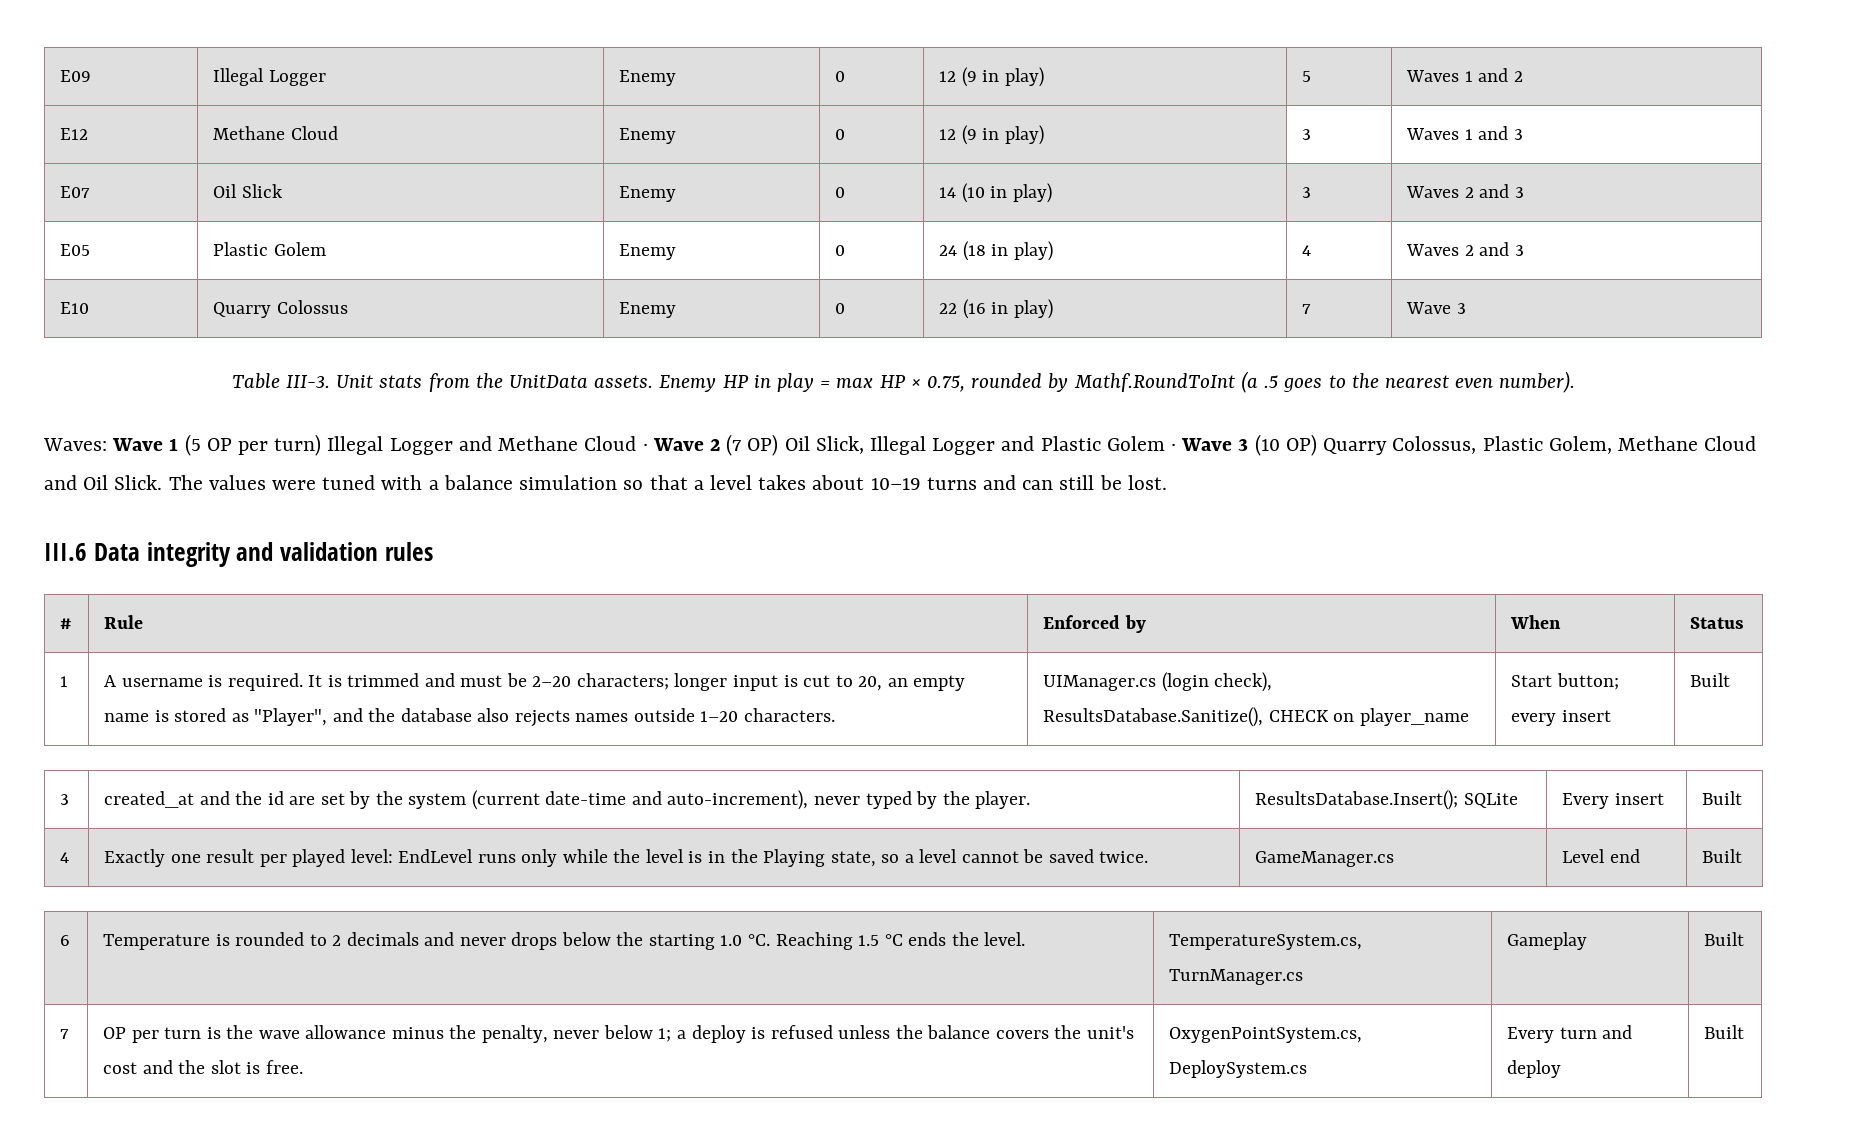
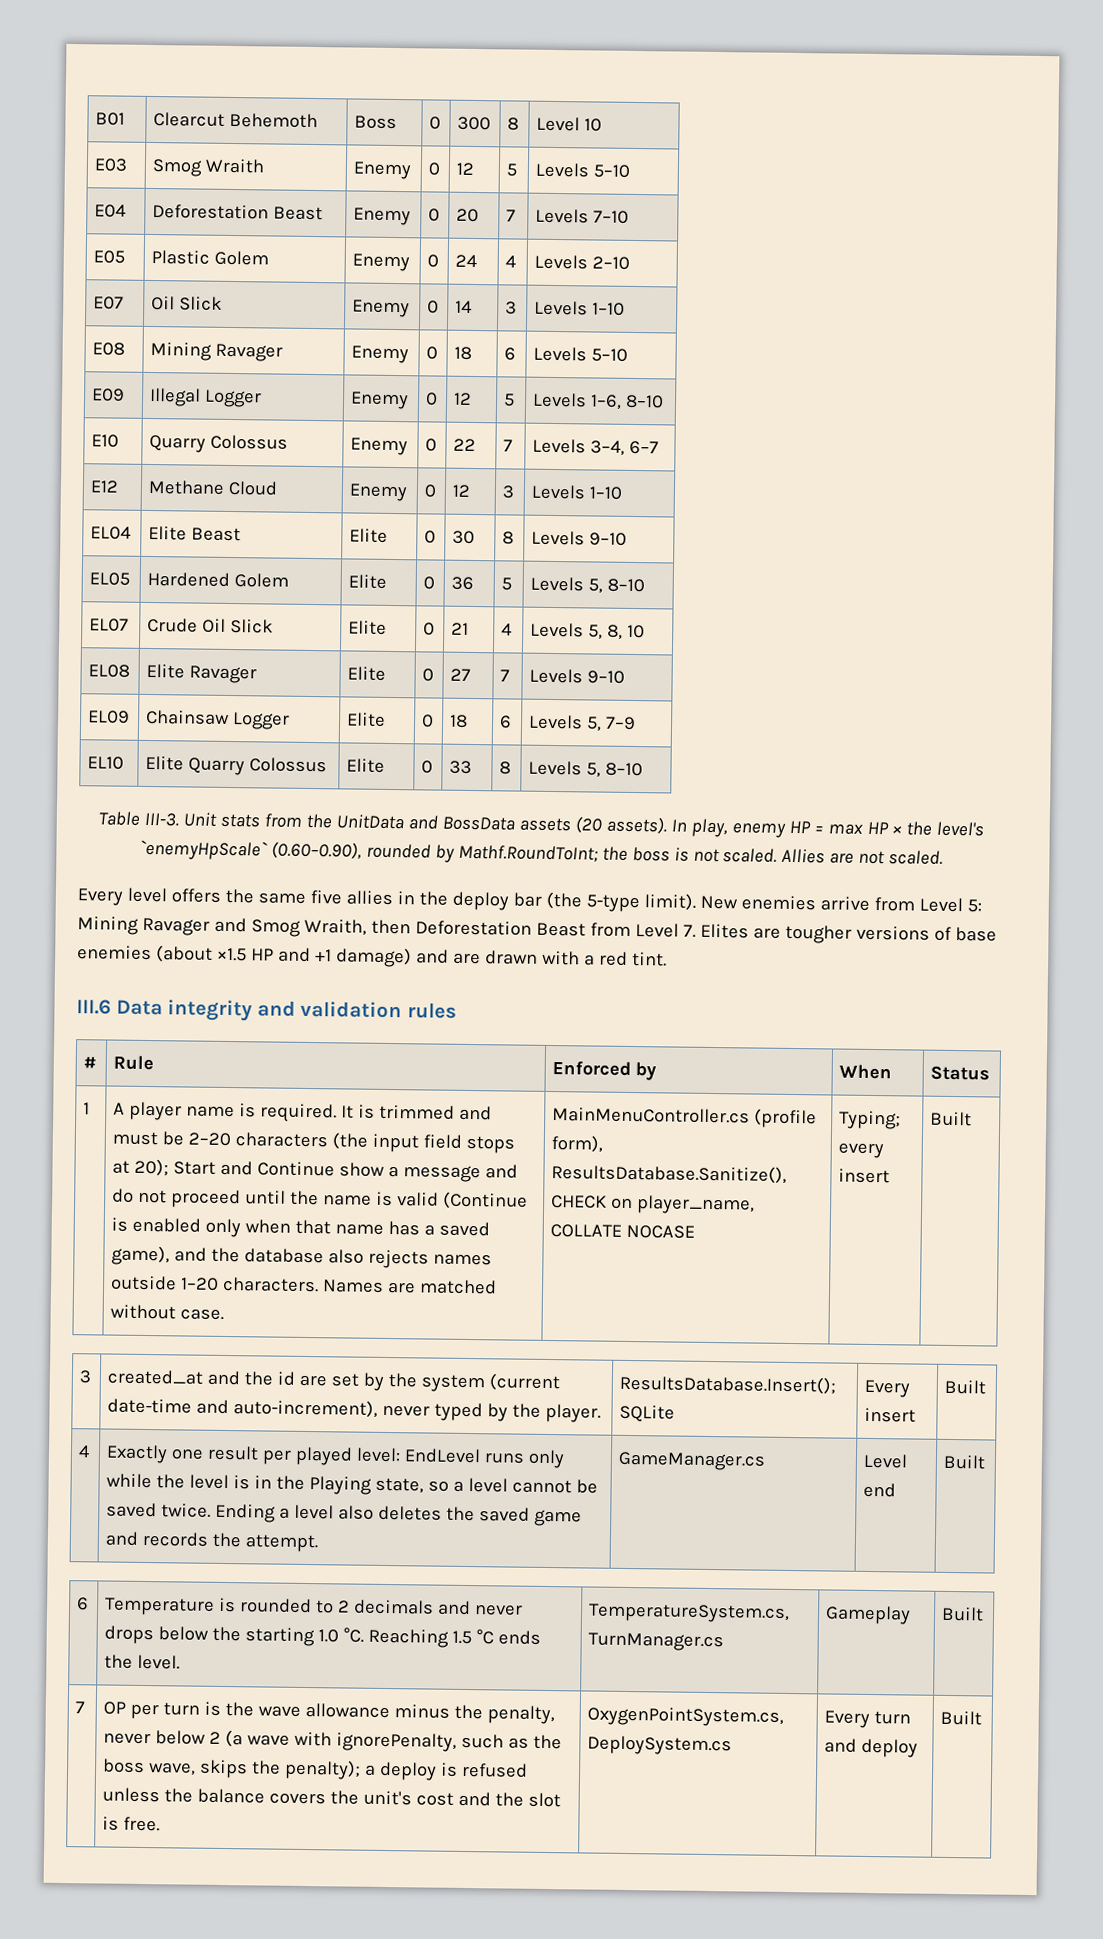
+ B01 | Clearcut Behemoth | Boss | 0 | 300 | 8 | Level 10
+ E03 | Smog Wraith | Enemy | 0 | 12 | 5 | Levels 5–10
+ E04 | Deforestation Beast | Enemy | 0 | 20 | 7 | Levels 7–10
+ E05 | Plastic Golem | Enemy | 0 | 24 | 4 | Levels 2–10
+ E07 | Oil Slick | Enemy | 0 | 14 | 3 | Levels 1–10
+ E08 | Mining Ravager | Enemy | 0 | 18 | 6 | Levels 5–10
- E09 | Illegal Logger | Enemy | 0 | 12 (9 in play) | 5 | Waves 1 and 2
+ E09 | Illegal Logger | Enemy | 0 | 12 | 5 | Levels 1–6, 8–10
+ E10 | Quarry Colossus | Enemy | 0 | 22 | 7 | Levels 3–4, 6–7
- E12 | Methane Cloud | Enemy | 0 | 12 (9 in play) | 3 | Waves 1 and 3
- E07 | Oil Slick | Enemy | 0 | 14 (10 in play) | 3 | Waves 2 and 3
- E05 | Plastic Golem | Enemy | 0 | 24 (18 in play) | 4 | Waves 2 and 3
- E10 | Quarry Colossus | Enemy | 0 | 22 (16 in play) | 7 | Wave 3
+ E12 | Methane Cloud | Enemy | 0 | 12 | 3 | Levels 1–10
+ EL04 | Elite Beast | Elite | 0 | 30 | 8 | Levels 9–10
+ EL05 | Hardened Golem | Elite | 0 | 36 | 5 | Levels 5, 8–10
+ EL07 | Crude Oil Slick | Elite | 0 | 21 | 4 | Levels 5, 8, 10
+ EL08 | Elite Ravager | Elite | 0 | 27 | 7 | Levels 9–10
+ EL09 | Chainsaw Logger | Elite | 0 | 18 | 6 | Levels 5, 7–9
+ EL10 | Elite Quarry Colossus | Elite | 0 | 33 | 8 | Levels 5, 8–10
- Unit stats from the UnitData assets. Enemy HP in play = max HP × 0.75, rounded by Mathf.RoundToInt (a .5 goes to the nearest even number).
- Waves: Wave 1 (5 OP per turn) Illegal Logger and Methane Cloud · Wave 2 (7 OP) Oil Slick, Illegal Logger and Plastic Golem · Wave 3 (10 OP) Quarry Colossus, Plastic Golem, Methane Cloud and Oil Slick. The values were tuned with a balance simulation so that a level takes about 10–19 turns and can still be lost.
+ Unit stats from the UnitData and BossData assets (20 assets). In play, enemy HP = max HP × the level's `enemyHpScale` (0.60–0.90), rounded by Mathf.RoundToInt; the boss is not scaled. Allies are not scaled.
+ Every level offers the same five allies in the deploy bar (the 5-type limit). New enemies arrive from Level 5: Mining Ravager and Smog Wraith, then Deforestation Beast from Level 7. Elites are tougher versions of base enemies (about ×1.5 HP and +1 damage) and are drawn with a red tint.
- A username is required.
+ A player name is required.
- It is trimmed and must be 2–20 characters; longer input is cut to 20, an empty name is stored as "Player", and the database also rejects names outside 1–20 characters. | UIManager.cs (login check), ResultsDatabase.Sanitize(), CHECK on player_name | Start button; every insert
+ It is trimmed and must be 2–20 characters (the input field stops at 20); Start and Continue show a message and do not proceed until the name is valid (Continue is enabled only when that name has a saved game), and the database also rejects names outside 1–20 characters. Names are matched without case. | MainMenuController.cs (profile form), ResultsDatabase.Sanitize(), CHECK on player_name, COLLATE NOCASE | Typing; every insert
+ Ending a level also deletes the saved game and records the attempt.
- OP per turn is the wave allowance minus the penalty, never below 1; a deploy is refused unless the balance covers the unit's cost and the slot is free.
+ OP per turn is the wave allowance minus the penalty, never below 2 (a wave with ignorePenalty, such as the boss wave, skips the penalty); a deploy is refused unless the balance covers the unit's cost and the slot is free.

